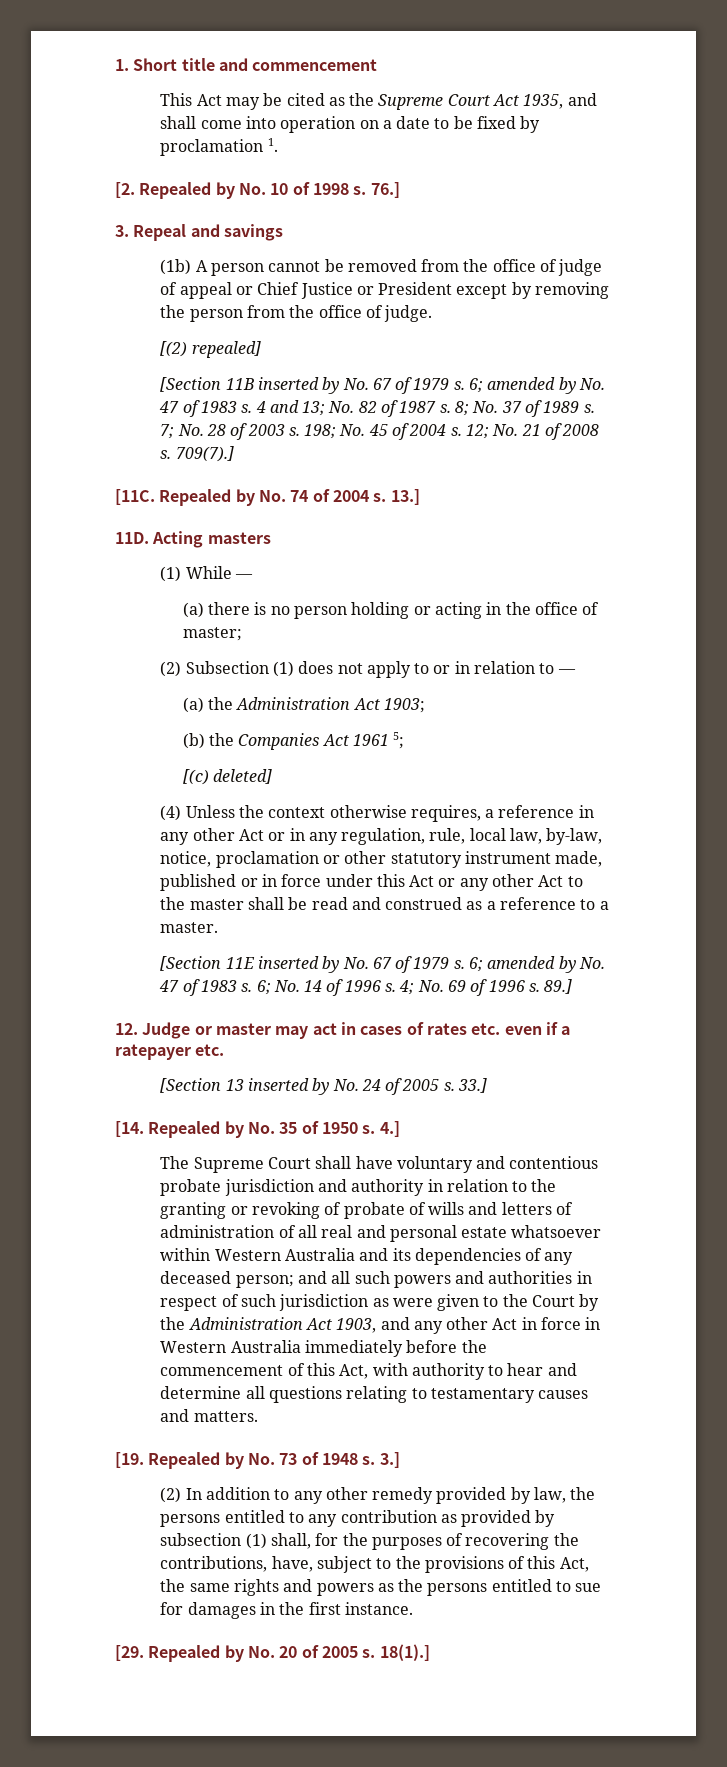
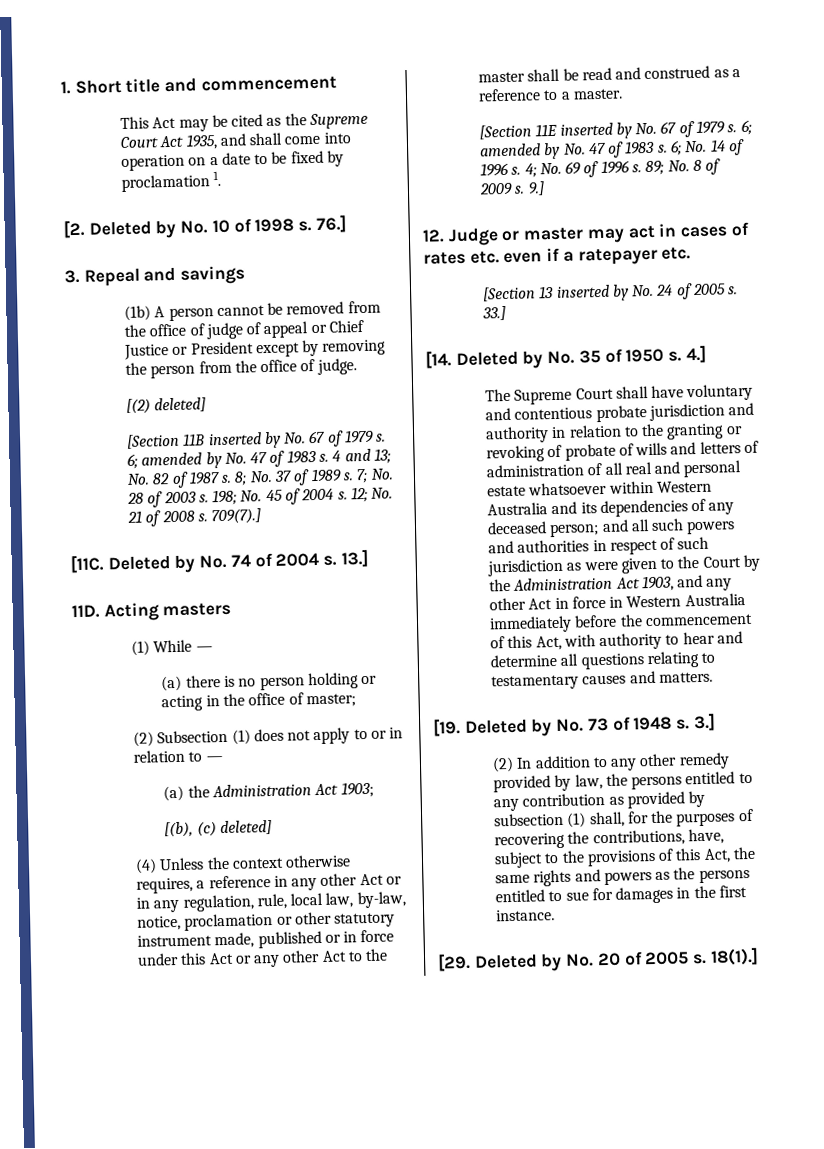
- [2. Repealed by No. 10 of 1998 s.
+ [2. Deleted by No. 10 of 1998 s.
- [(2) repealed]
+ [(2) deleted]
- Repealed by No. 74 of 2004 s.
+ Deleted by No. 74 of 2004 s.
- (b) the Companies Act 1961 5;
- [(c) deleted]
+ [(b), (c) deleted]
- 89.]
+ 89; No. 8 of 2009 s. 9.]
- [14. Repealed by No. 35 of 1950 s.
+ [14. Deleted by No. 35 of 1950 s.
- [19. Repealed by No. 73 of 1948 s.
+ [19. Deleted by No. 73 of 1948 s.
- [29. Repealed by No. 20 of 2005 s.
+ [29. Deleted by No. 20 of 2005 s.

